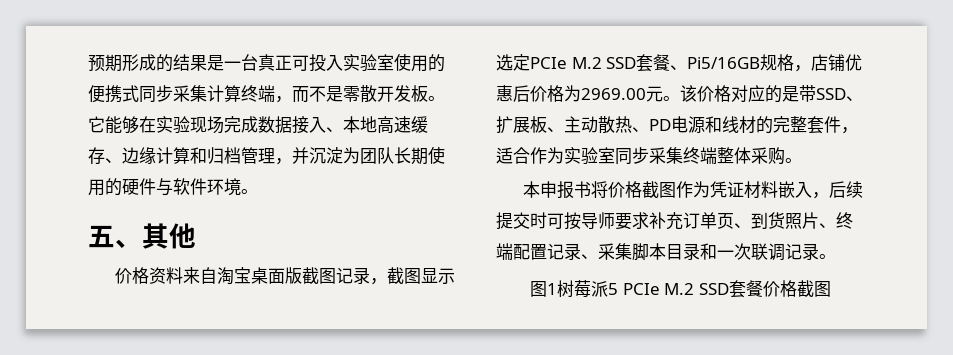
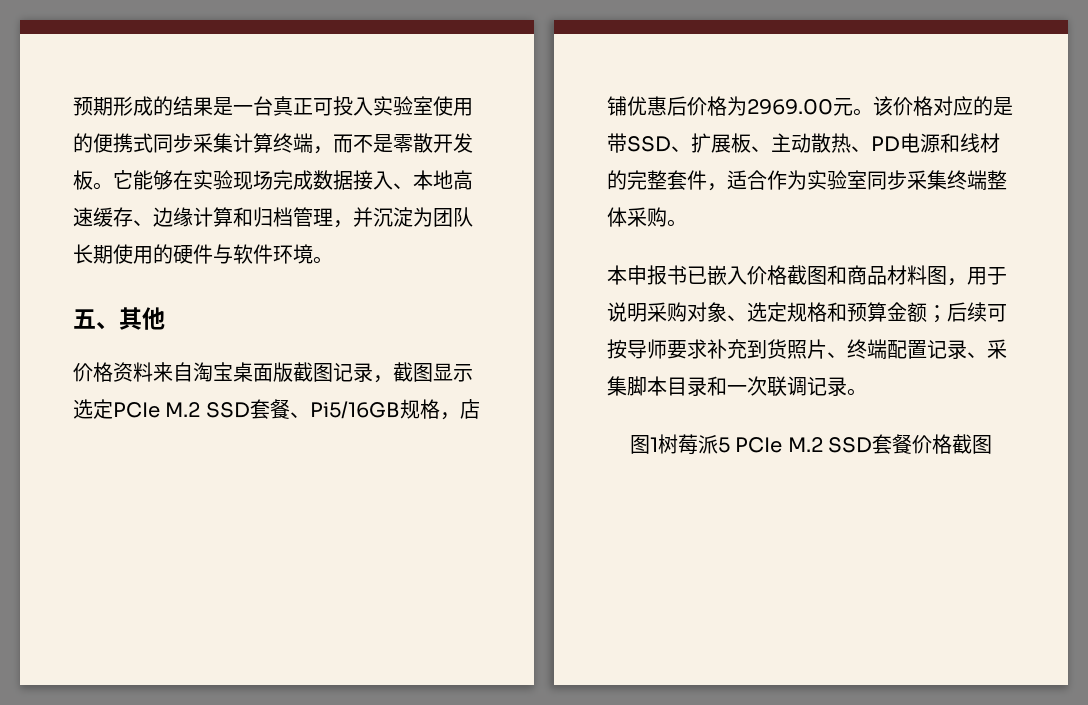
- 本申报书将价格截图作为凭证材料嵌入，后续提交时可按导师要求补充订单页、到货照片、终端配置记录、采集脚本目录和一次联调记录。
+ 本申报书已嵌入价格截图和商品材料图，用于说明采购对象、选定规格和预算金额；后续可按导师要求补充到货照片、终端配置记录、采集脚本目录和一次联调记录。

